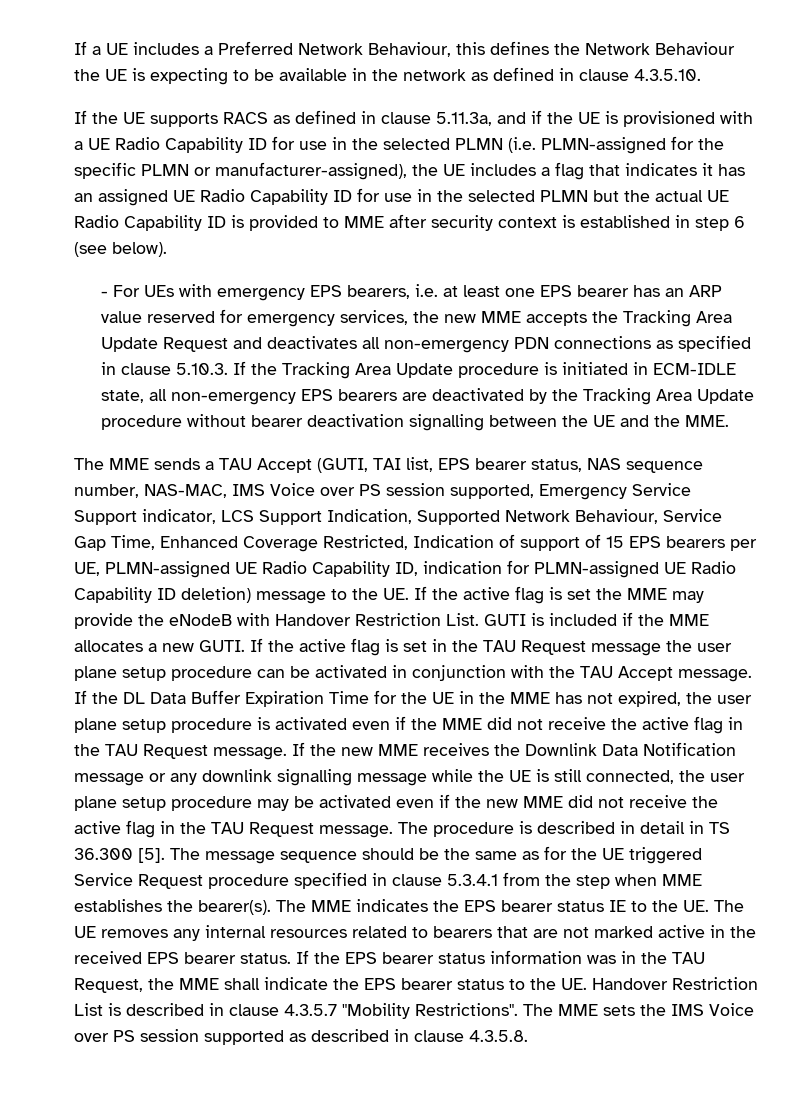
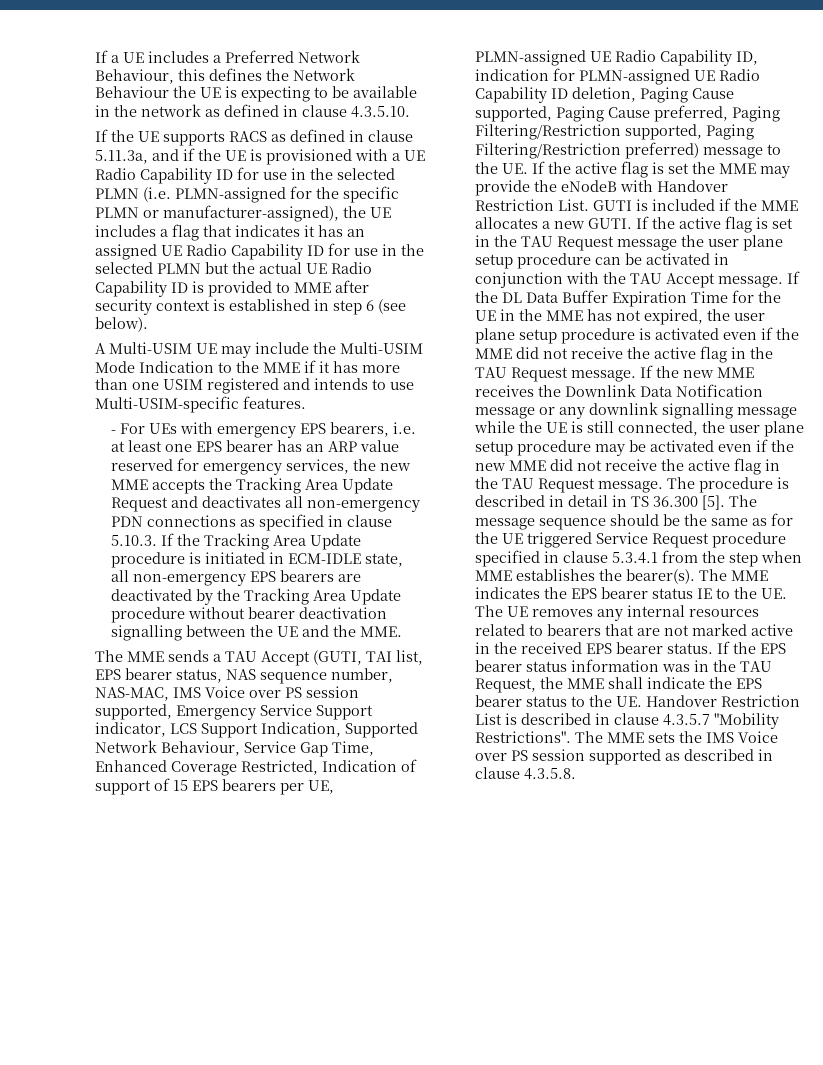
+ A Multi-USIM UE may include the Multi-USIM Mode Indication to the MME if it has more than one USIM registered and intends to use Multi-USIM-specific features.
- The MME sends a TAU Accept (GUTI, TAI list, EPS bearer status, NAS sequence number, NAS-MAC, IMS Voice over PS session supported, Emergency Service Support indicator, LCS Support Indication, Supported Network Behaviour, Service Gap Time, Enhanced Coverage Restricted, Indication of support of 15 EPS bearers per UE, PLMN-assigned UE Radio Capability ID, indication for PLMN-assigned UE Radio Capability ID deletion) message to the UE. If the active flag is set the MME may provide the eNodeB with Handover Restriction List.
+ The MME sends a TAU Accept (GUTI, TAI list, EPS bearer status, NAS sequence number, NAS-MAC, IMS Voice over PS session supported, Emergency Service Support indicator, LCS Support Indication, Supported Network Behaviour, Service Gap Time, Enhanced Coverage Restricted, Indication of support of 15 EPS bearers per UE, PLMN-assigned UE Radio Capability ID, indication for PLMN-assigned UE Radio Capability ID deletion, Paging Cause supported, Paging Cause preferred, Paging Filtering/Restriction supported, Paging Filtering/Restriction preferred) message to the UE. If the active flag is set the MME may provide the eNodeB with Handover Restriction List.

